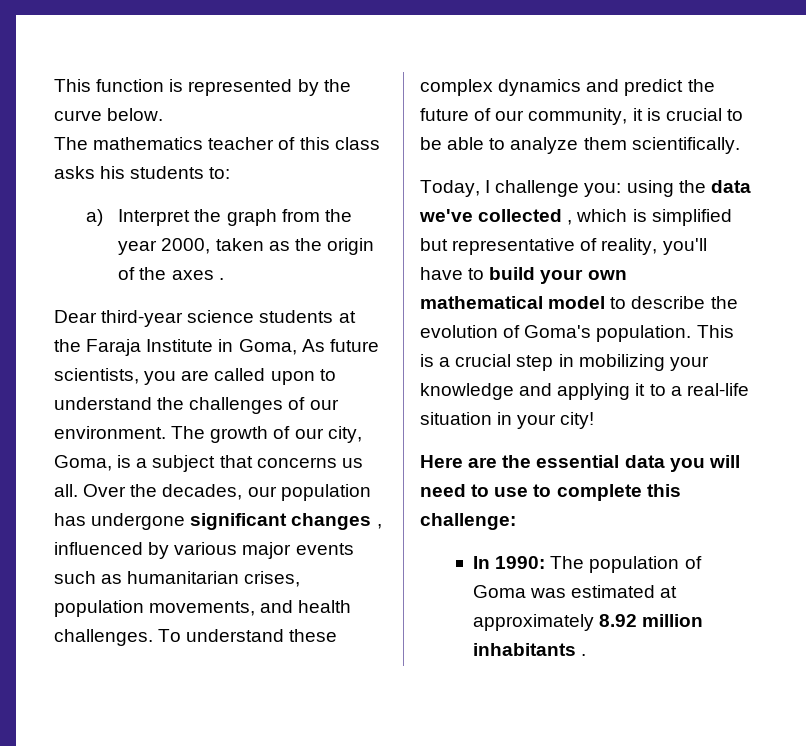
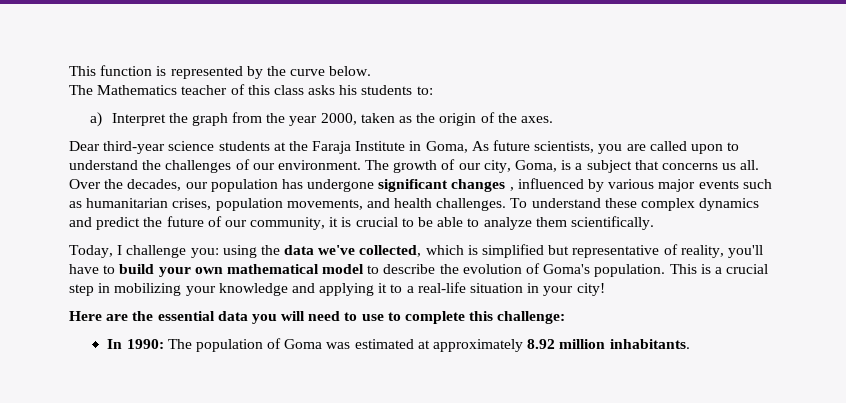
- The mathematics teacher of this class asks his students to:
+ The Mathematics teacher of this class asks his students to:
- a) Interpret the graph from the year 2000, taken as the origin of the axes .
+ a) Interpret the graph from the year 2000, taken as the origin of the axes.
- Today, I challenge you: using the data we've collected , which is simplified but representative of reality, you'll have to build your own mathematical model to describe the evolution of Goma's population.
+ Today, I challenge you: using the data we've collected, which is simplified but representative of reality, you'll have to build your own mathematical model to describe the evolution of Goma's population.
- In 1990: The population of Goma was estimated at approximately 8.92 million inhabitants .
+ In 1990: The population of Goma was estimated at approximately 8.92 million inhabitants.

